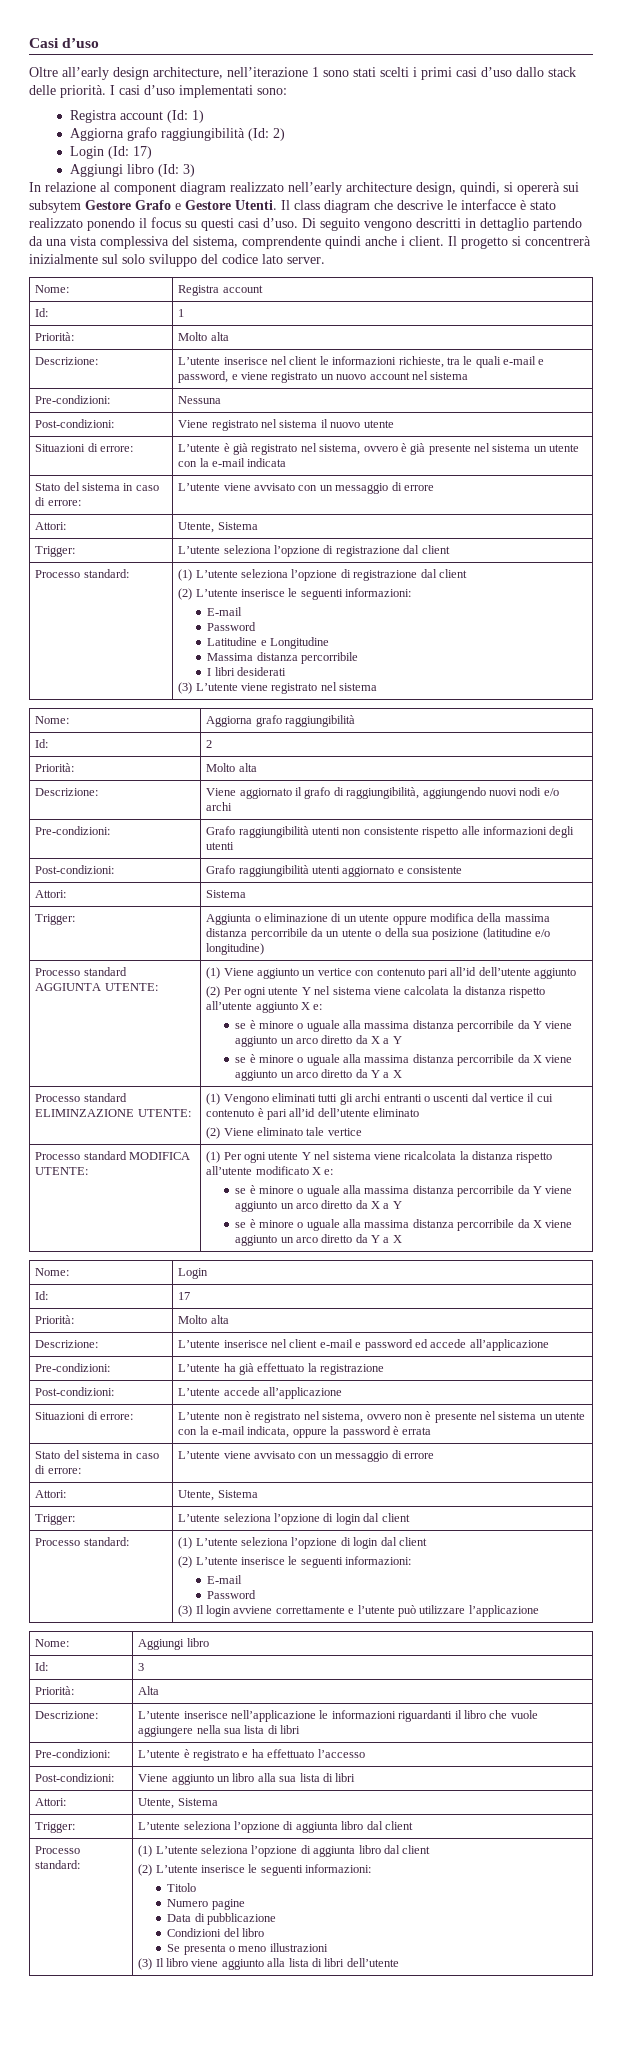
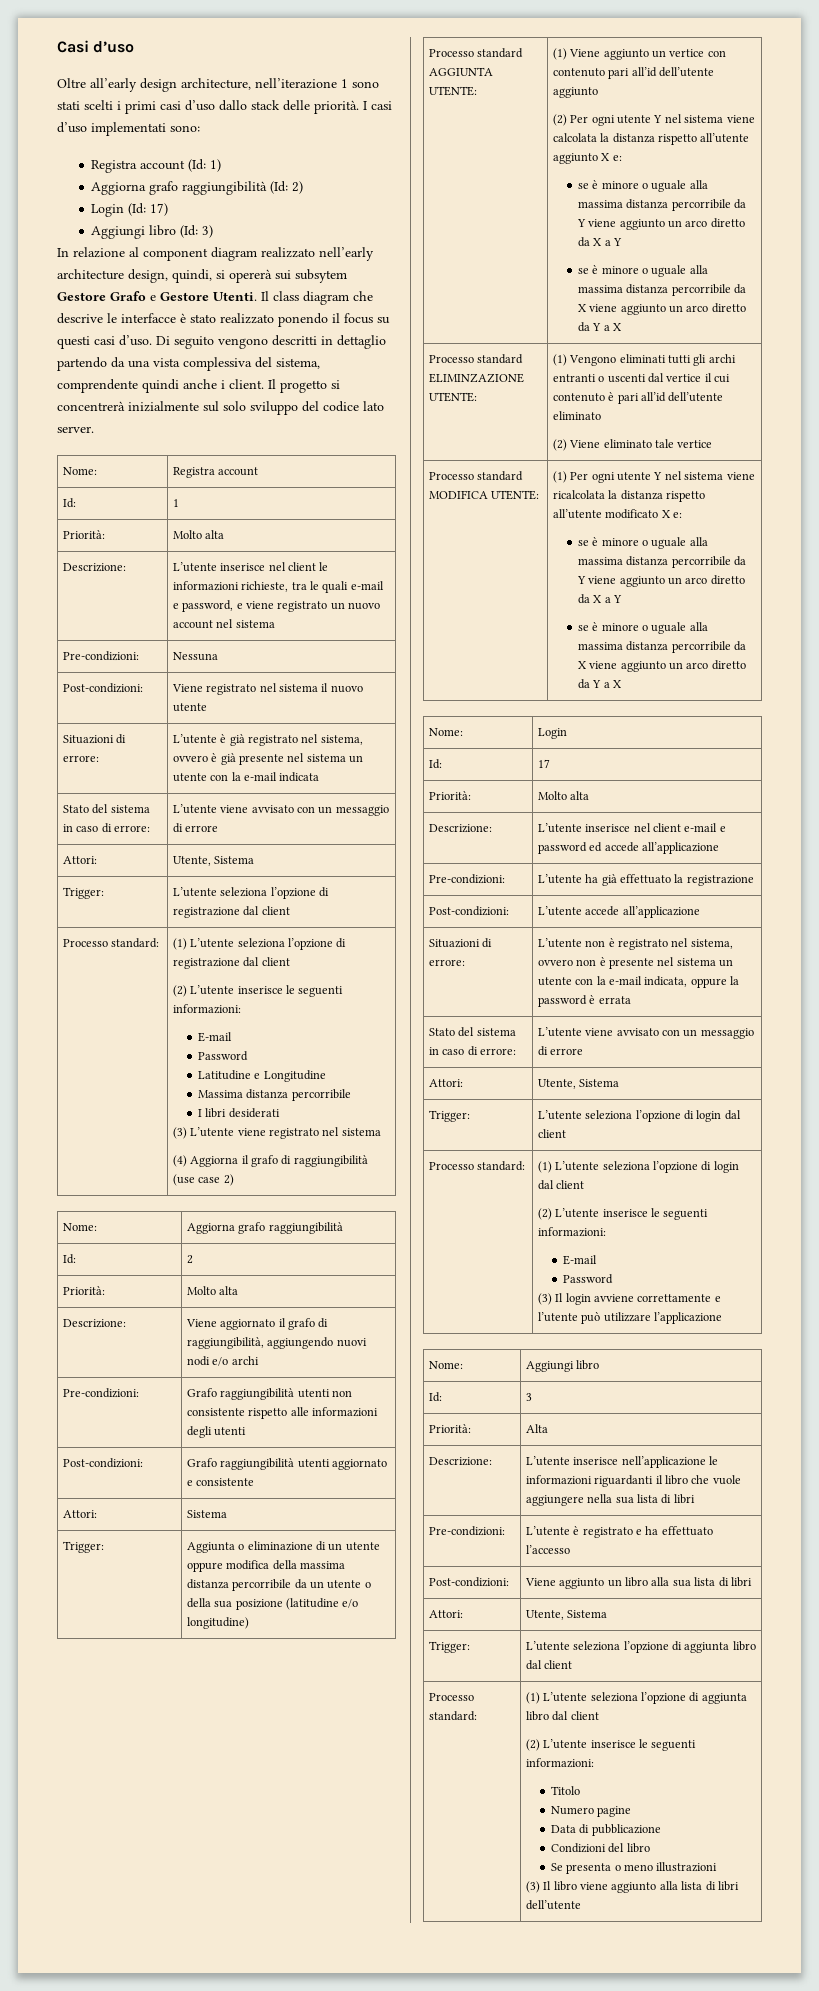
+ (4) Aggiorna il grafo di raggiungibilità (use case 2)

